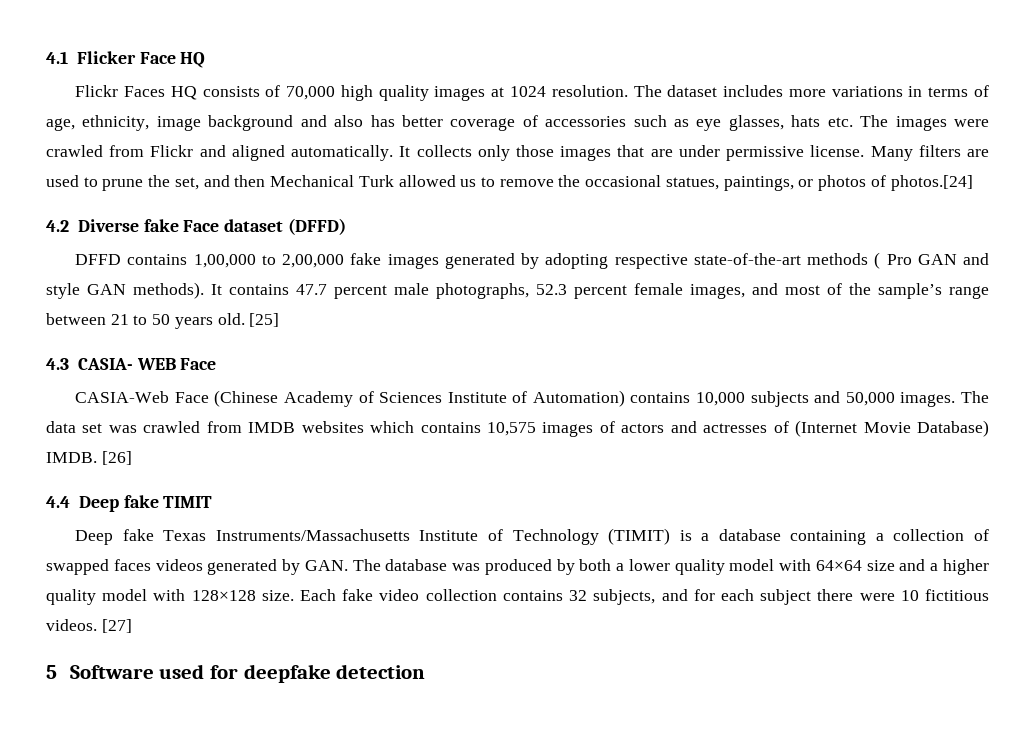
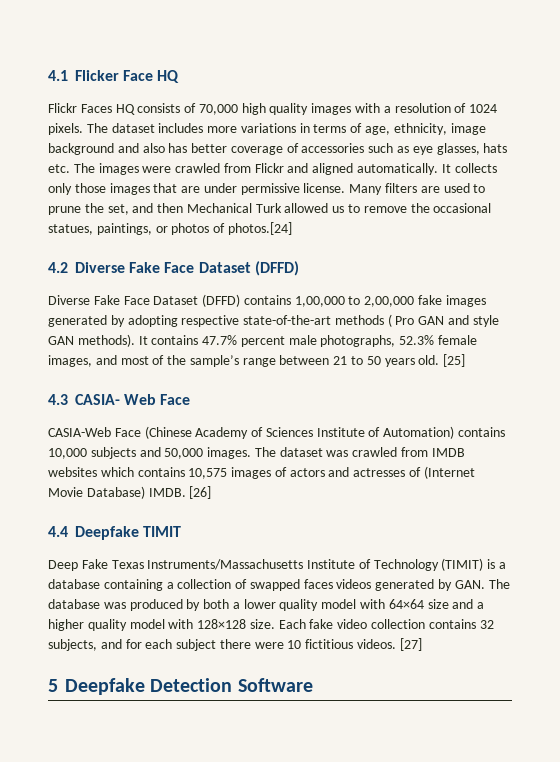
- Flickr Faces HQ consists of 70,000 high quality images at 1024 resolution.
+ Flickr Faces HQ consists of 70,000 high quality images with a resolution of 1024 pixels.
- 4.2 Diverse fake Face dataset (DFFD)
- DFFD contains 1,00,000 to 2,00,000 fake images generated by adopting respective state-of-the-art methods ( Pro GAN and style GAN methods).
+ 4.2 Diverse Fake Face Dataset (DFFD)
+ Diverse Fake Face Dataset (DFFD) contains 1,00,000 to 2,00,000 fake images generated by adopting respective state-of-the-art methods ( Pro GAN and style GAN methods).
- It contains 47.7 percent male photographs, 52.3 percent female images, and most of the sample’s range between 21 to 50 years old.
+ It contains 47.7% percent male photographs, 52.3% female images, and most of the sample’s range between 21 to 50 years old.
- 4.3 CASIA- WEB Face
+ 4.3 CASIA- Web Face
- The data set was crawled from IMDB websites which contains 10,575 images of actors and actresses of (Internet Movie Database) IMDB.
+ The dataset was crawled from IMDB websites which contains 10,575 images of actors and actresses of (Internet Movie Database) IMDB.
- 4.4 Deep fake TIMIT
+ 4.4 Deepfake TIMIT
- Deep fake Texas Instruments/Massachusetts Institute of Technology (TIMIT) is a database containing a collection of swapped faces videos generated by GAN. The database was produced by both a lower quality model with 64×64 size and a higher quality model with 128×128 size.
+ Deep Fake Texas Instruments/Massachusetts Institute of Technology (TIMIT) is a database containing a collection of swapped faces videos generated by GAN. The database was produced by both a lower quality model with 64×64 size and a higher quality model with 128×128 size.
- 5 Software used for deepfake detection
+ 5 Deepfake Detection Software

